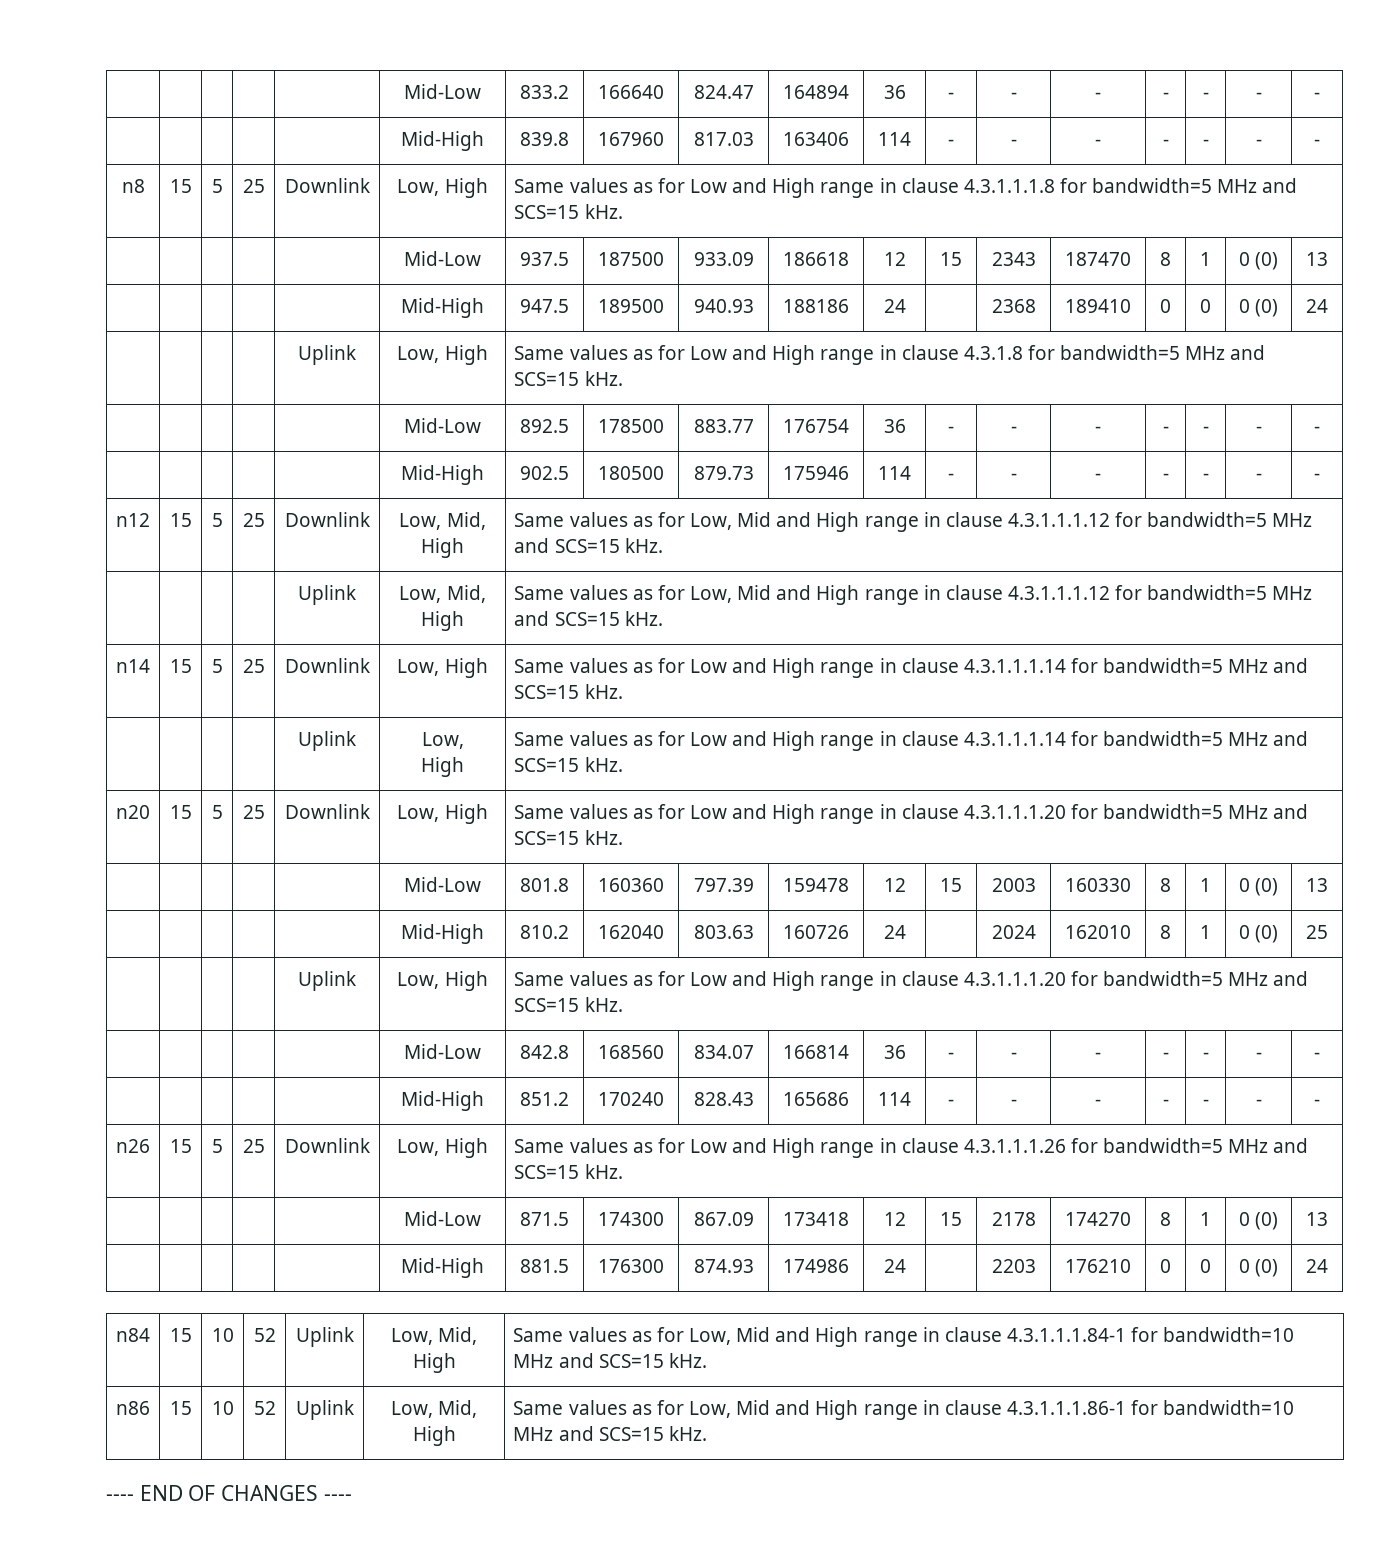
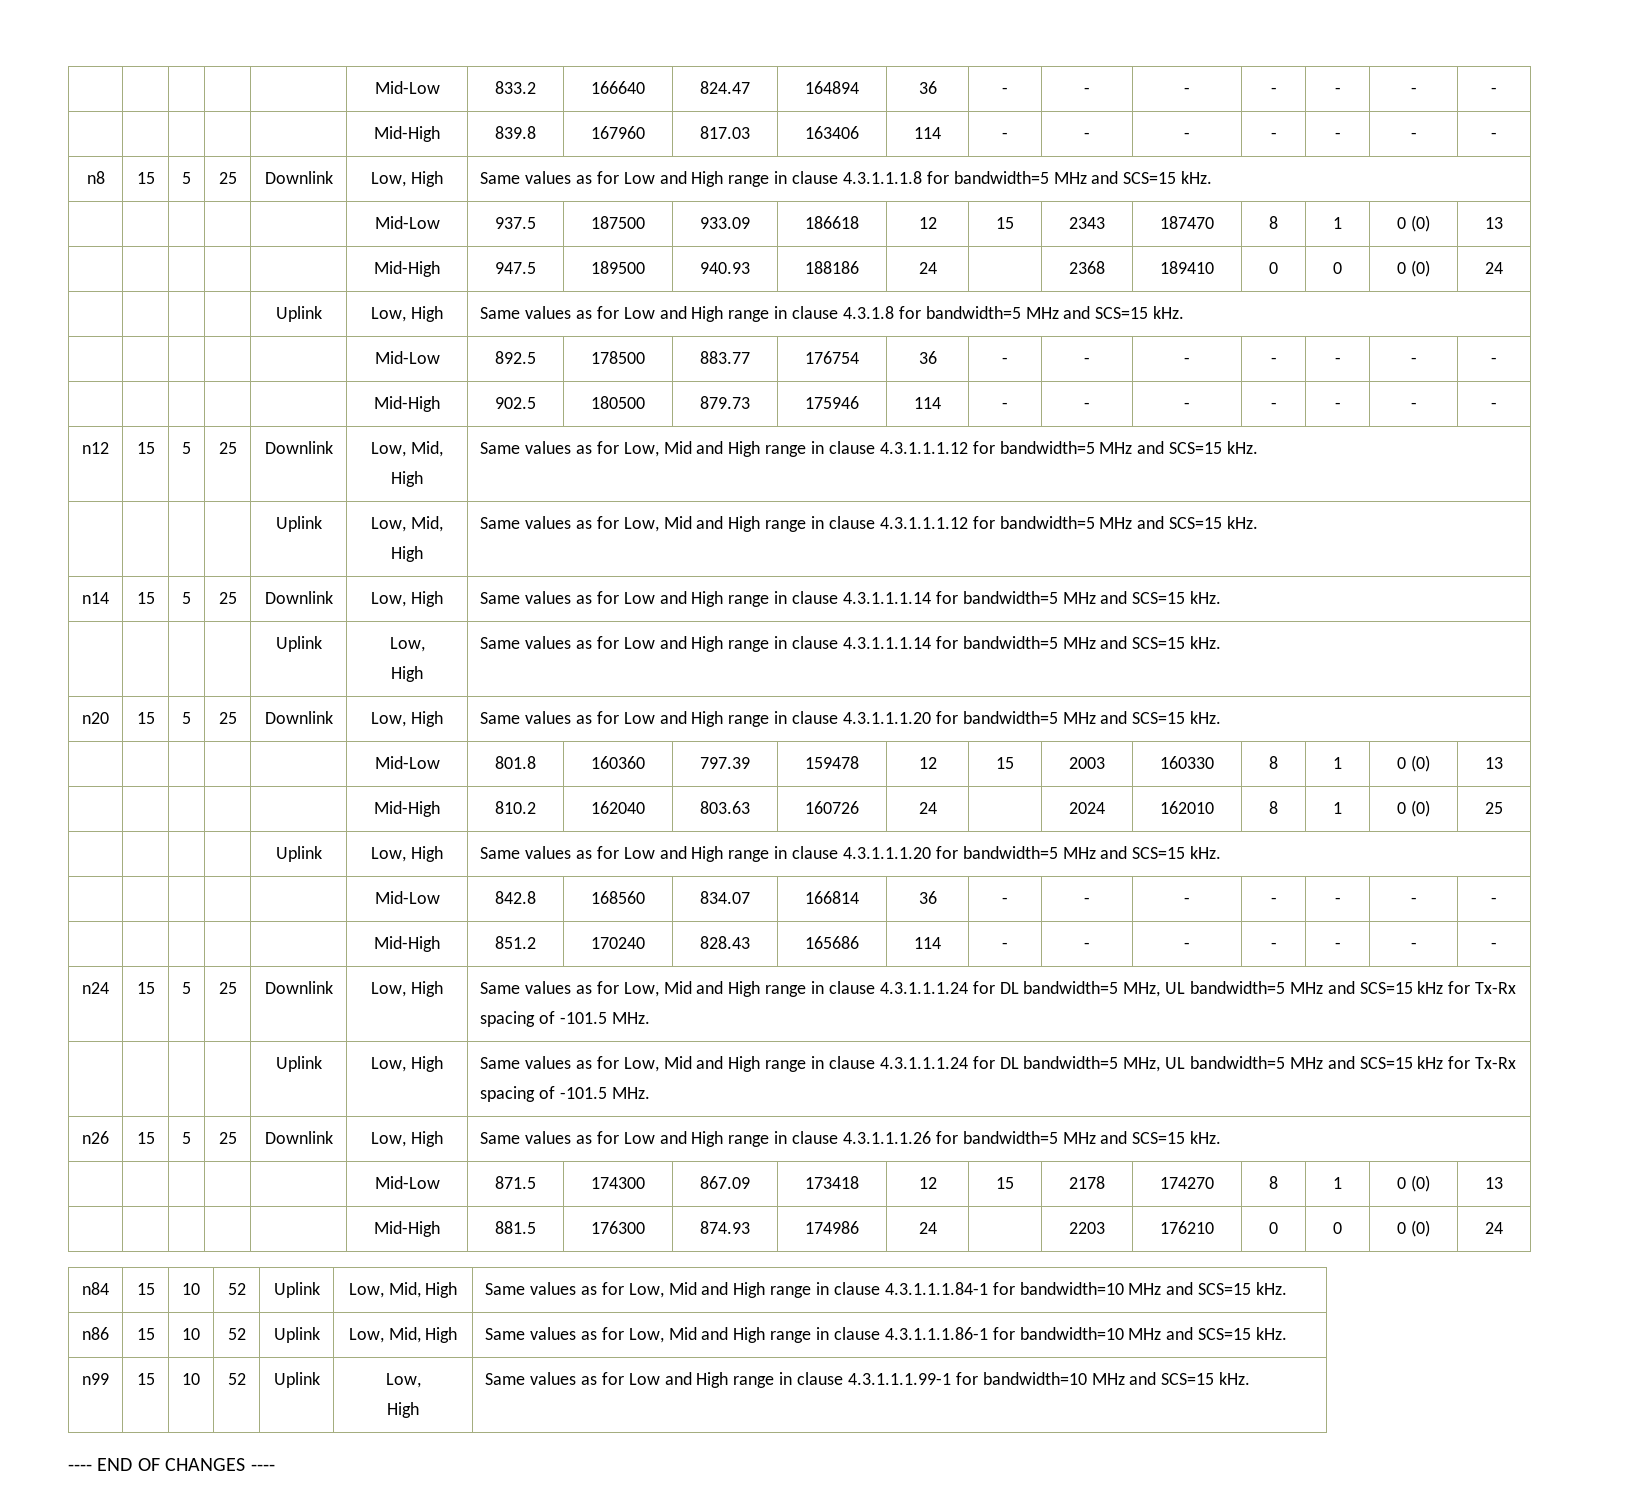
+ n24 | 15 | 5 | 25 | Downlink | Low, High | Same values as for Low, Mid and High range in clause 4.3.1.1.1.24 for DL bandwidth=5 MHz, UL bandwidth=5 MHz and SCS=15 kHz for Tx-Rx spacing of -101.5 MHz.
+ | | | | Uplink | Low, High | Same values as for Low, Mid and High range in clause 4.3.1.1.1.24 for DL bandwidth=5 MHz, UL bandwidth=5 MHz and SCS=15 kHz for Tx-Rx spacing of -101.5 MHz.
+ n99 | 15 | 10 | 52 | Uplink | Low,
+ High | Same values as for Low and High range in clause 4.3.1.1.1.99-1 for bandwidth=10 MHz and SCS=15 kHz.

